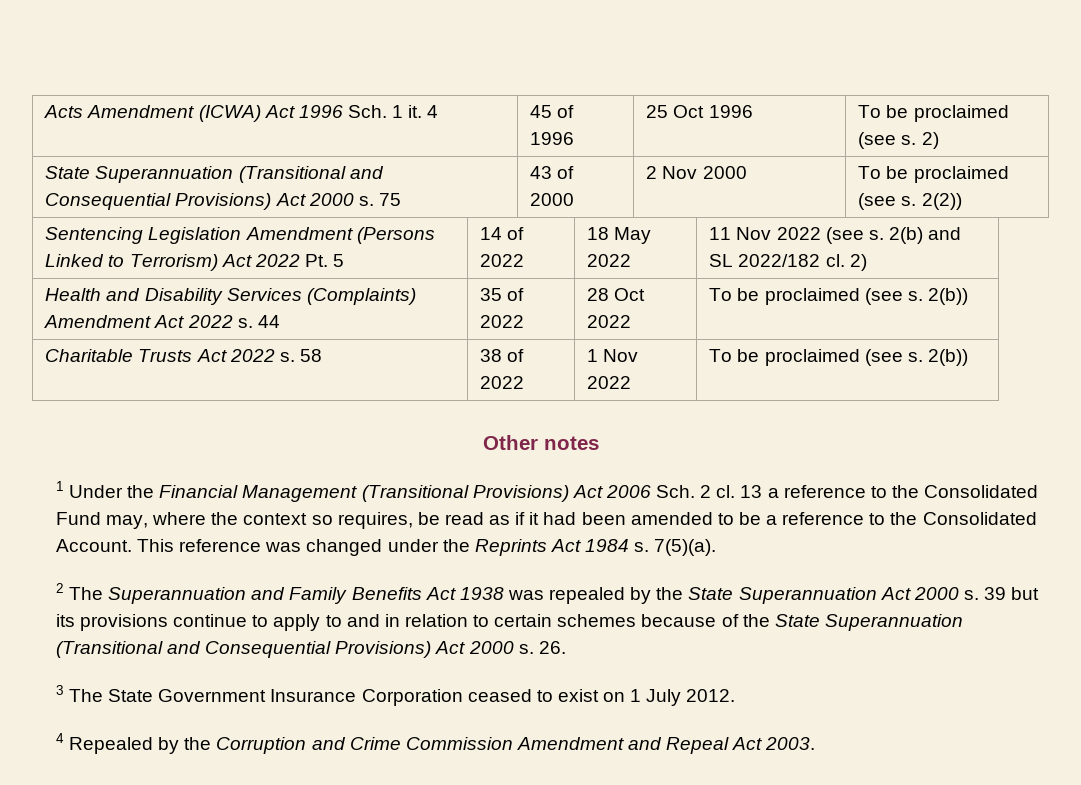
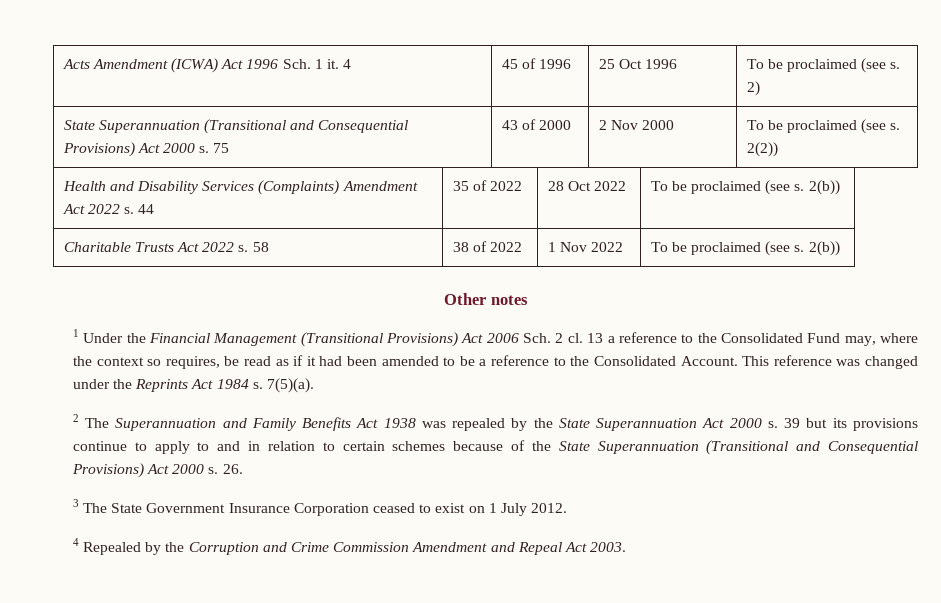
- Sentencing Legislation Amendment (Persons Linked to Terrorism) Act 2022 Pt. 5 | 14 of 2022 | 18 May 2022 | 11 Nov 2022 (see s. 2(b) and SL 2022/182 cl. 2)

